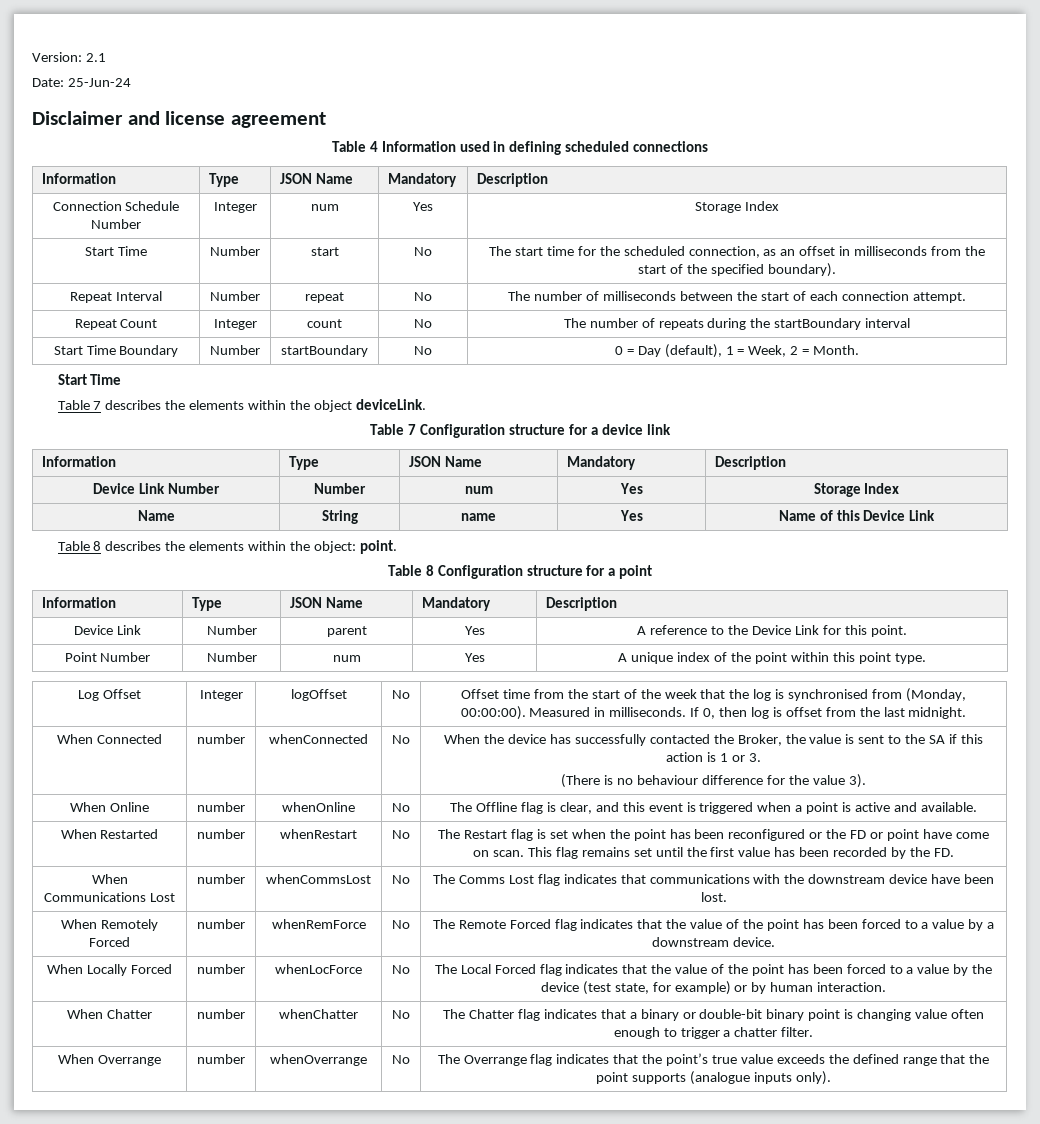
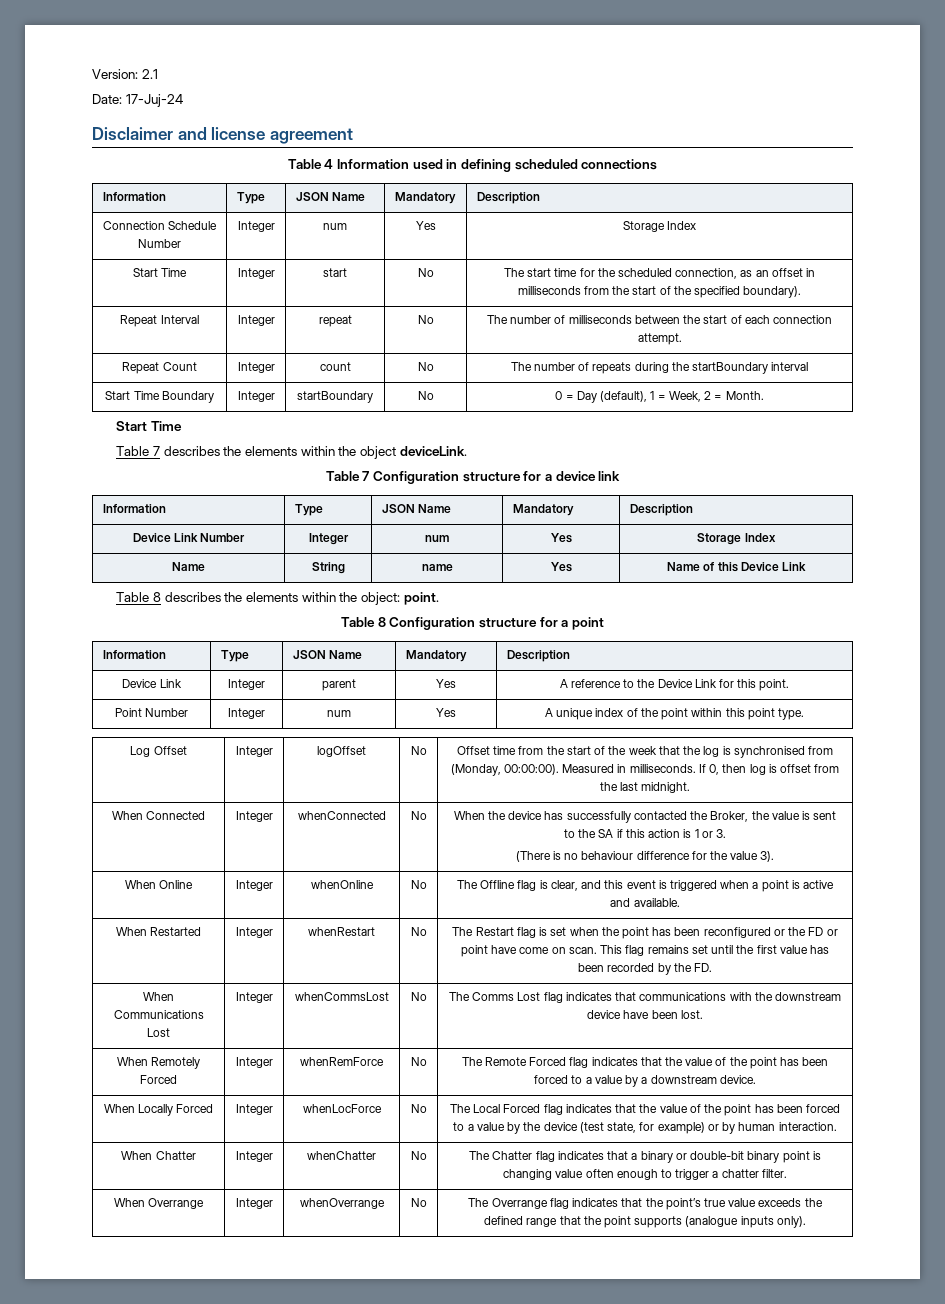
- Date: 25-Jun-24
+ Date: 17-Juj-24
- Start Time | Number | start | No | The start time for the scheduled connection, as an offset in milliseconds from the start of the specified boundary).
+ Start Time | Integer | start | No | The start time for the scheduled connection, as an offset in milliseconds from the start of the specified boundary).
- Repeat Interval | Number | repeat | No | The number of milliseconds between the start of each connection attempt.
+ Repeat Interval | Integer | repeat | No | The number of milliseconds between the start of each connection attempt.
- Start Time Boundary | Number | startBoundary | No | 0 = Day (default), 1 = Week, 2 = Month.
+ Start Time Boundary | Integer | startBoundary | No | 0 = Day (default), 1 = Week, 2 = Month.
- Device Link Number | Number | num | Yes | Storage Index
+ Device Link Number | Integer | num | Yes | Storage Index
- Device Link | Number | parent | Yes | A reference to the Device Link for this point.
+ Device Link | Integer | parent | Yes | A reference to the Device Link for this point.
- Point Number | Number | num | Yes | A unique index of the point within this point type.
+ Point Number | Integer | num | Yes | A unique index of the point within this point type.
- When Connected | number | whenConnected | No | When the device has successfully contacted the Broker, the value is sent to the SA if this action is 1 or 3.
+ When Connected | Integer | whenConnected | No | When the device has successfully contacted the Broker, the value is sent to the SA if this action is 1 or 3.
- When Online | number | whenOnline | No | The Offline flag is clear, and this event is triggered when a point is active and available.
+ When Online | Integer | whenOnline | No | The Offline flag is clear, and this event is triggered when a point is active and available.
- When Restarted | number | whenRestart | No | The Restart flag is set when the point has been reconfigured or the FD or point have come on scan. This flag remains set until the first value has been recorded by the FD.
+ When Restarted | Integer | whenRestart | No | The Restart flag is set when the point has been reconfigured or the FD or point have come on scan. This flag remains set until the first value has been recorded by the FD.
- When Communications Lost | number | whenCommsLost | No | The Comms Lost flag indicates that communications with the downstream device have been lost.
+ When Communications Lost | Integer | whenCommsLost | No | The Comms Lost flag indicates that communications with the downstream device have been lost.
- When Remotely Forced | number | whenRemForce | No | The Remote Forced flag indicates that the value of the point has been forced to a value by a downstream device.
+ When Remotely Forced | Integer | whenRemForce | No | The Remote Forced flag indicates that the value of the point has been forced to a value by a downstream device.
- When Locally Forced | number | whenLocForce | No | The Local Forced flag indicates that the value of the point has been forced to a value by the device (test state, for example) or by human interaction.
+ When Locally Forced | Integer | whenLocForce | No | The Local Forced flag indicates that the value of the point has been forced to a value by the device (test state, for example) or by human interaction.
- When Chatter | number | whenChatter | No | The Chatter flag indicates that a binary or double-bit binary point is changing value often enough to trigger a chatter filter.
+ When Chatter | Integer | whenChatter | No | The Chatter flag indicates that a binary or double-bit binary point is changing value often enough to trigger a chatter filter.
- When Overrange | number | whenOverrange | No | The Overrange flag indicates that the point’s true value exceeds the defined range that the point supports (analogue inputs only).
+ When Overrange | Integer | whenOverrange | No | The Overrange flag indicates that the point’s true value exceeds the defined range that the point supports (analogue inputs only).

